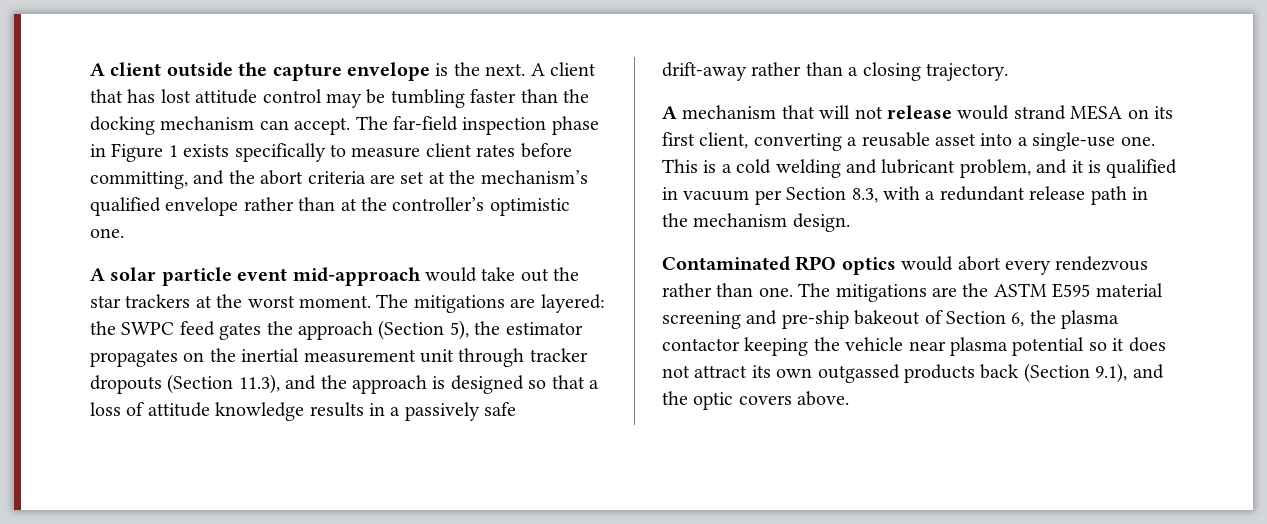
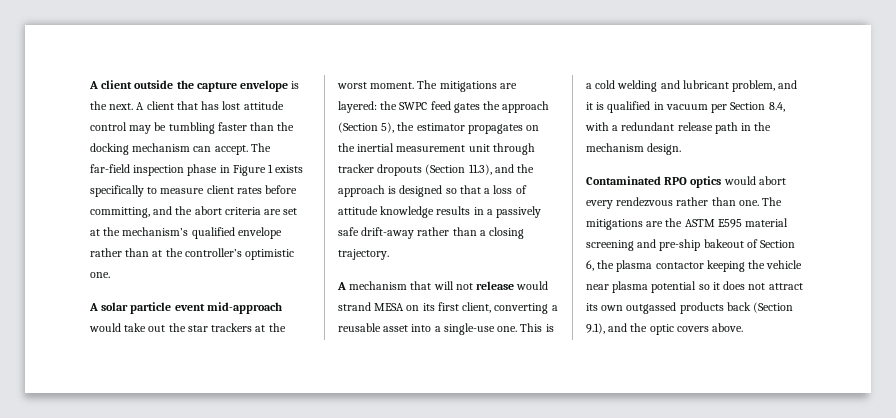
- This is a cold welding and lubricant problem, and it is qualified in vacuum per Section 8.3, with a redundant release path in the mechanism design.
+ This is a cold welding and lubricant problem, and it is qualified in vacuum per Section 8.4, with a redundant release path in the mechanism design.

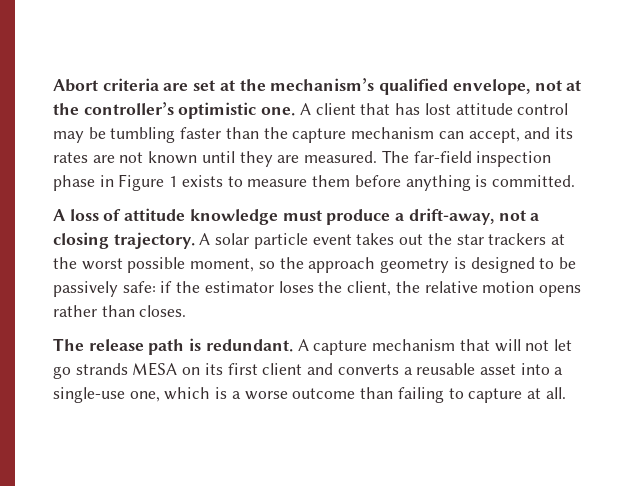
- A client outside the capture envelope is the next.
+ Abort criteria are set at the mechanism’s qualified envelope, not at the controller’s optimistic one.
- A client that has lost attitude control may be tumbling faster than the docking mechanism can accept.
+ A client that has lost attitude control may be tumbling faster than the capture mechanism can accept, and its rates are not known until they are measured.
- The far-field inspection phase in Figure 1 exists specifically to measure client rates before committing, and the abort criteria are set at the mechanism’s qualified envelope rather than at the controller’s optimistic one.
- A solar particle event mid-approach would take out the star trackers at the worst moment. The mitigations are layered: the SWPC feed gates the approach (Section 5), the estimator propagates on the inertial measurement unit through tracker dropouts (Section 11.3), and the approach is designed so that a loss of attitude knowledge results in a passively safe drift-away rather than a closing trajectory.
- A mechanism that will not release would strand MESA on its first client, converting a reusable asset into a single-use one. This is a cold welding and lubricant problem, and it is qualified in vacuum per Section 8.4, with a redundant release path in the mechanism design.
- Contaminated RPO optics would abort every rendezvous rather than one. The mitigations are the ASTM E595 material screening and pre-ship bakeout of Section 6, the plasma contactor keeping the vehicle near plasma potential so it does not attract its own outgassed products back (Section 9.1), and the optic covers above.
+ The far-field inspection phase in Figure 1 exists to measure them before anything is committed.
+ A loss of attitude knowledge must produce a drift-away, not a closing trajectory. A solar particle event takes out the star trackers at the worst possible moment, so the approach geometry is designed to be passively safe: if the estimator loses the client, the relative motion opens rather than closes.
+ The release path is redundant. A capture mechanism that will not let go strands MESA on its first client and converts a reusable asset into a single-use one, which is a worse outcome than failing to capture at all.

